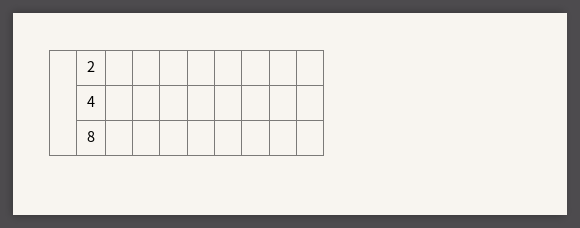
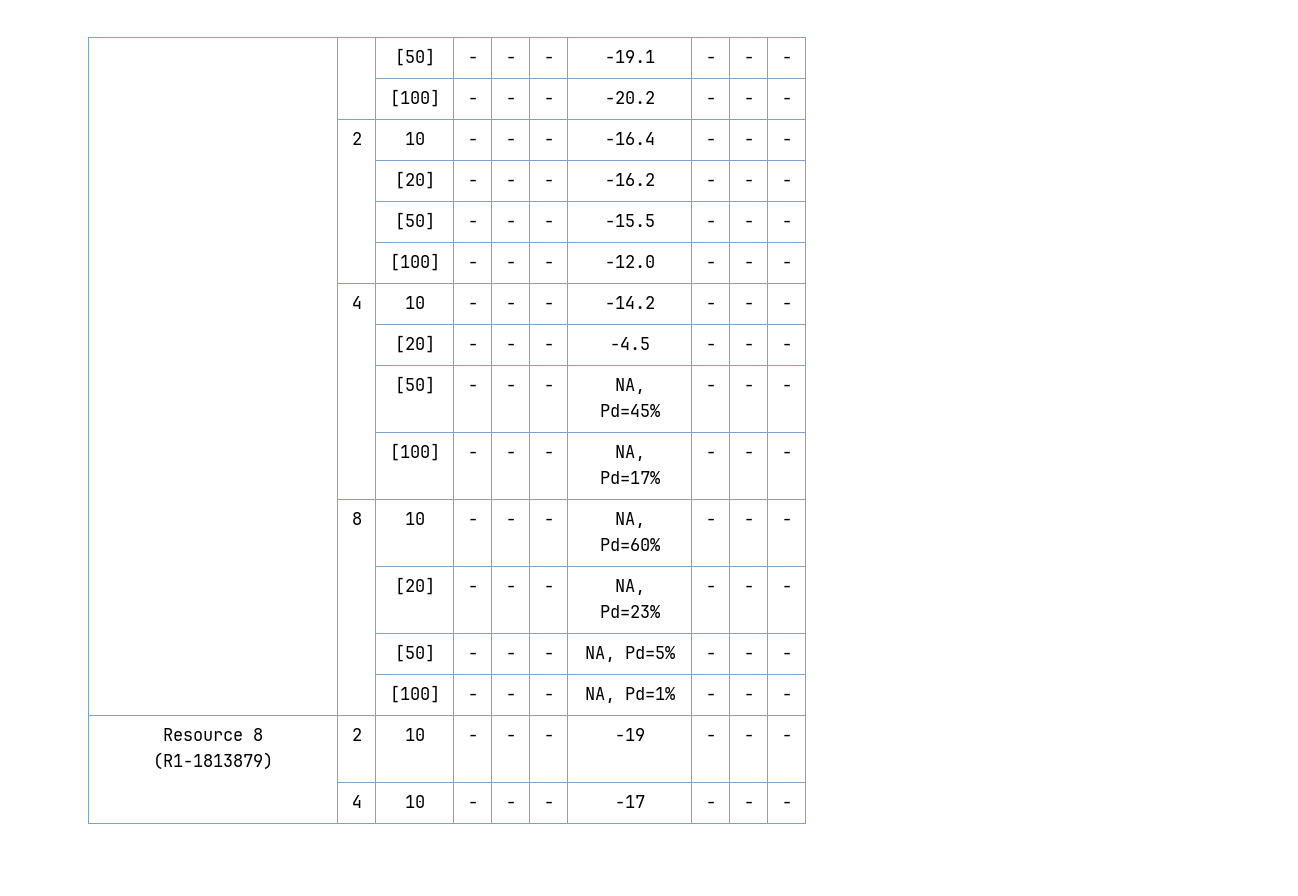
- | 2 | | | | | | | |
- | 4 | | | | | | | |
- | 8 | | | | | | | |
+ | | [50] | - | - | - | -19.1 | - | - | -
+ | | [100] | - | - | - | -20.2 | - | - | -
+ | 2 | 10 | - | - | - | -16.4 | - | - | -
+ | | [20] | - | - | - | -16.2 | - | - | -
+ | | [50] | - | - | - | -15.5 | - | - | -
+ | | [100] | - | - | - | -12.0 | - | - | -
+ | 4 | 10 | - | - | - | -14.2 | - | - | -
+ | | [20] | - | - | - | -4.5 | - | - | -
+ | | [50] | - | - | - | NA, Pd=45% | - | - | -
+ | | [100] | - | - | - | NA, Pd=17% | - | - | -
+ | 8 | 10 | - | - | - | NA, Pd=60% | - | - | -
+ | | [20] | - | - | - | NA, Pd=23% | - | - | -
+ | | [50] | - | - | - | NA, Pd=5% | - | - | -
+ | | [100] | - | - | - | NA, Pd=1% | - | - | -
+ Resource 8 (R1-1813879) | 2 | 10 | - | - | - | -19 | - | - | -
+ | 4 | 10 | - | - | - | -17 | - | - | -

